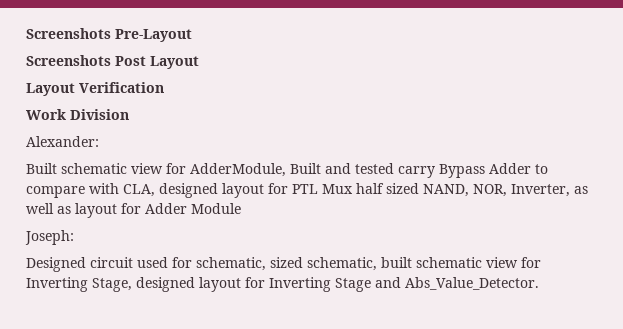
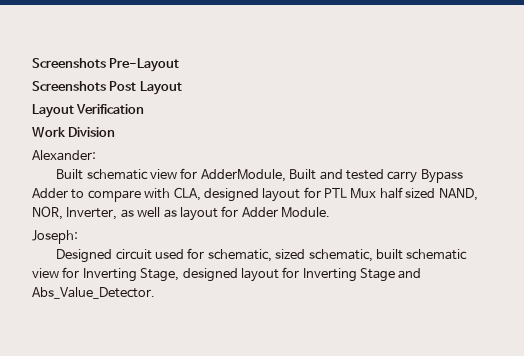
- Built schematic view for AdderModule, Built and tested carry Bypass Adder to compare with CLA, designed layout for PTL Mux half sized NAND, NOR, Inverter, as well as layout for Adder Module
+ Built schematic view for AdderModule, Built and tested carry Bypass Adder to compare with CLA, designed layout for PTL Mux half sized NAND, NOR, Inverter, as well as layout for Adder Module.

